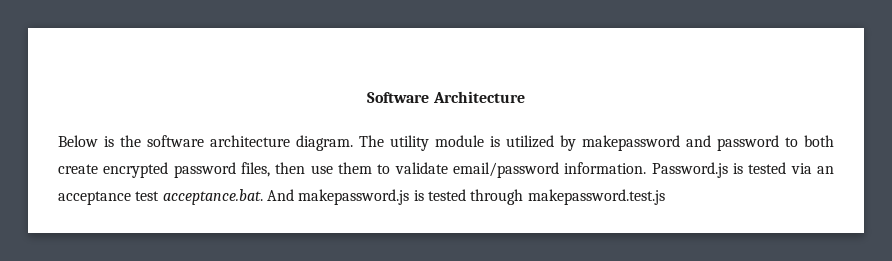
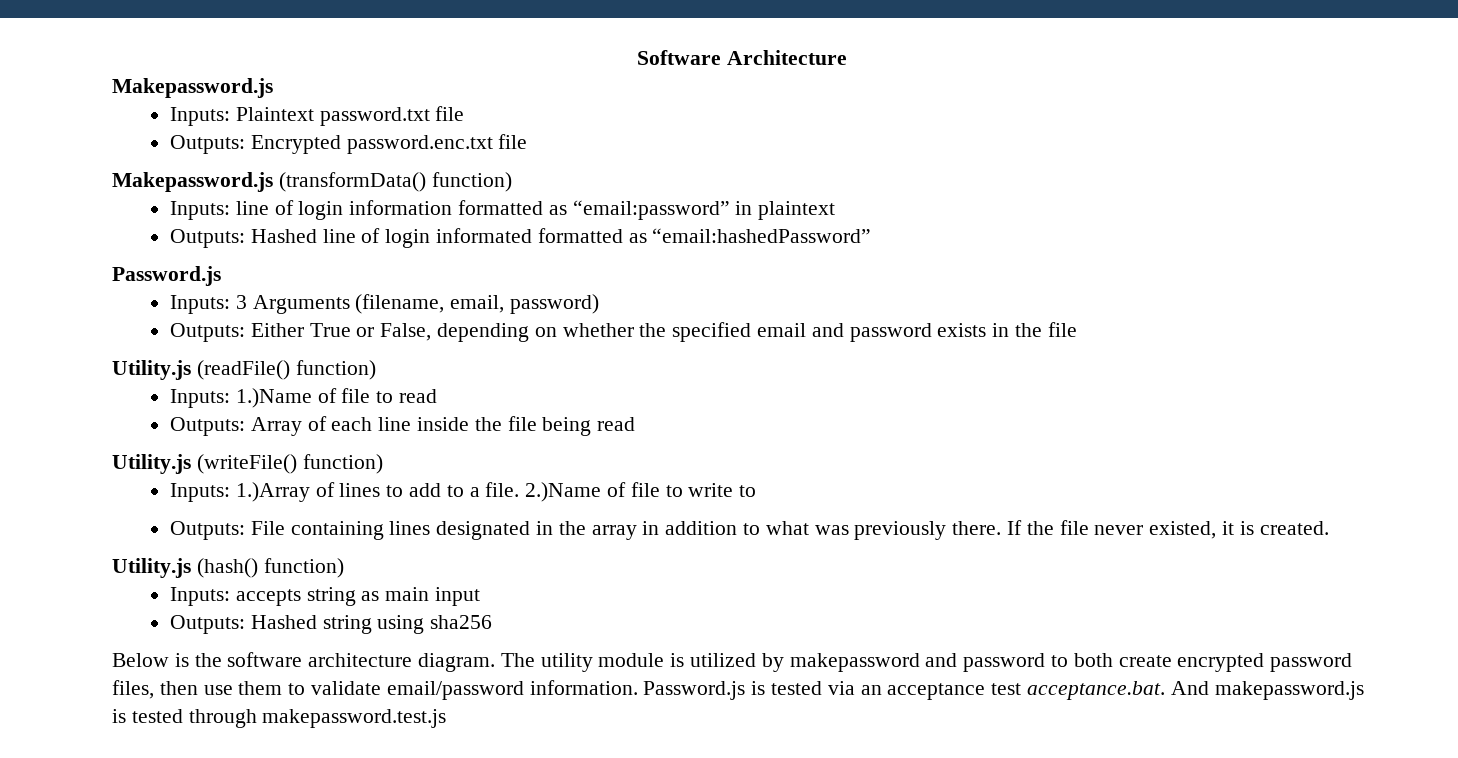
  Software Architecture
+ Makepassword.js
+ Inputs: Plaintext password.txt file
+ Outputs: Encrypted password.enc.txt file
+ Makepassword.js (transformData() function)
+ Inputs: line of login information formatted as “email:password” in plaintext
+ Outputs: Hashed line of login informated formatted as “email:hashedPassword”
+ Password.js
+ Inputs: 3 Arguments (filename, email, password)
+ Outputs: Either True or False, depending on whether the specified email and password exists in the file
+ Utility.js (readFile() function)
+ Inputs: 1.)Name of file to read
+ Outputs: Array of each line inside the file being read
+ Utility.js (writeFile() function)
+ Inputs: 1.)Array of lines to add to a file. 2.)Name of file to write to
+ Outputs: File containing lines designated in the array in addition to what was previously there. If the file never existed, it is created.
+ Utility.js (hash() function)
+ Inputs: accepts string as main input
+ Outputs: Hashed string using sha256

